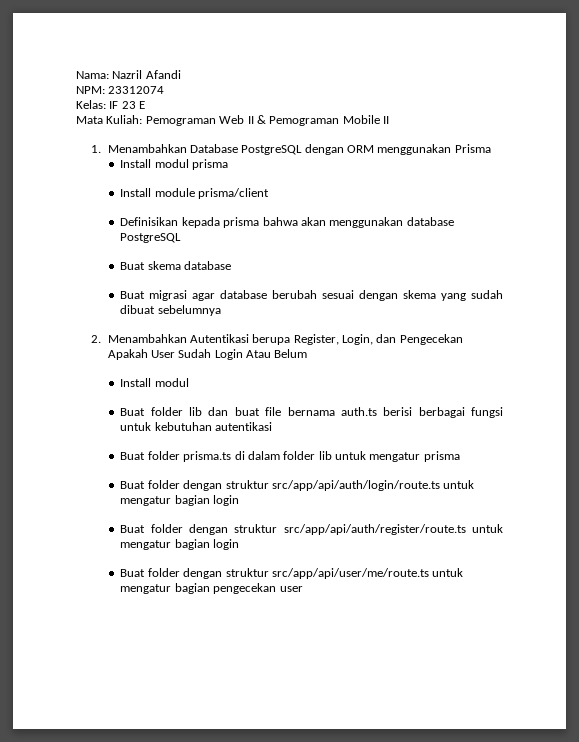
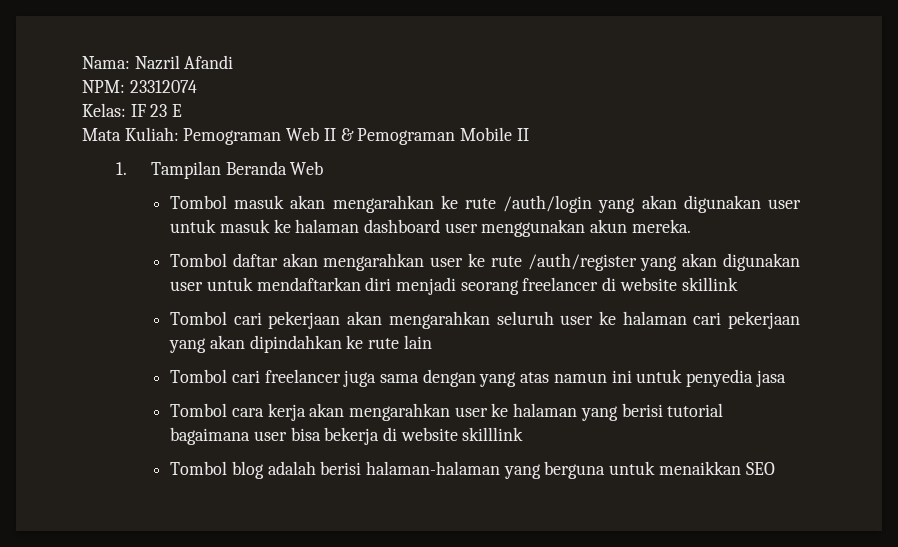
- 1. Menambahkan Database PostgreSQL dengan ORM menggunakan Prisma
- Install modul prisma
- Install module prisma/client
- Definisikan kepada prisma bahwa akan menggunakan database PostgreSQL
- Buat skema database
- Buat migrasi agar database berubah sesuai dengan skema yang sudah dibuat sebelumnya
- 2. Menambahkan Autentikasi berupa Register, Login, dan Pengecekan Apakah User Sudah Login Atau Belum
- Install modul
- Buat folder lib dan buat file bernama auth.ts berisi berbagai fungsi untuk kebutuhan autentikasi
- Buat folder prisma.ts di dalam folder lib untuk mengatur prisma
- Buat folder dengan struktur src/app/api/auth/login/route.ts untuk mengatur bagian login
- Buat folder dengan struktur src/app/api/auth/register/route.ts untuk mengatur bagian login
- Buat folder dengan struktur src/app/api/user/me/route.ts untuk mengatur bagian pengecekan user
+ 1. Tampilan Beranda Web
+ Tombol masuk akan mengarahkan ke rute /auth/login yang akan digunakan user untuk masuk ke halaman dashboard user menggunakan akun mereka.
+ Tombol daftar akan mengarahkan user ke rute /auth/register yang akan digunakan user untuk mendaftarkan diri menjadi seorang freelancer di website skillink
+ Tombol cari pekerjaan akan mengarahkan seluruh user ke halaman cari pekerjaan yang akan dipindahkan ke rute lain
+ Tombol cari freelancer juga sama dengan yang atas namun ini untuk penyedia jasa
+ Tombol cara kerja akan mengarahkan user ke halaman yang berisi tutorial bagaimana user bisa bekerja di website skilllink
+ Tombol blog adalah berisi halaman-halaman yang berguna untuk menaikkan SEO

